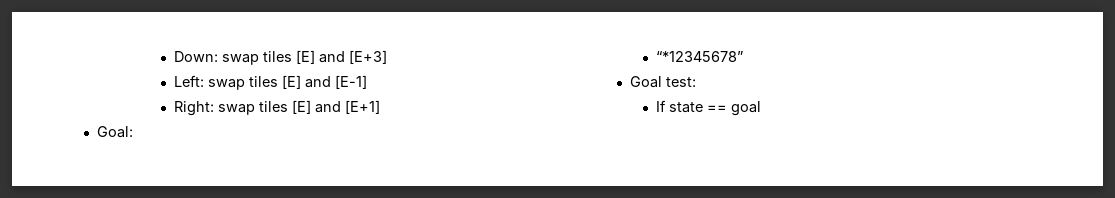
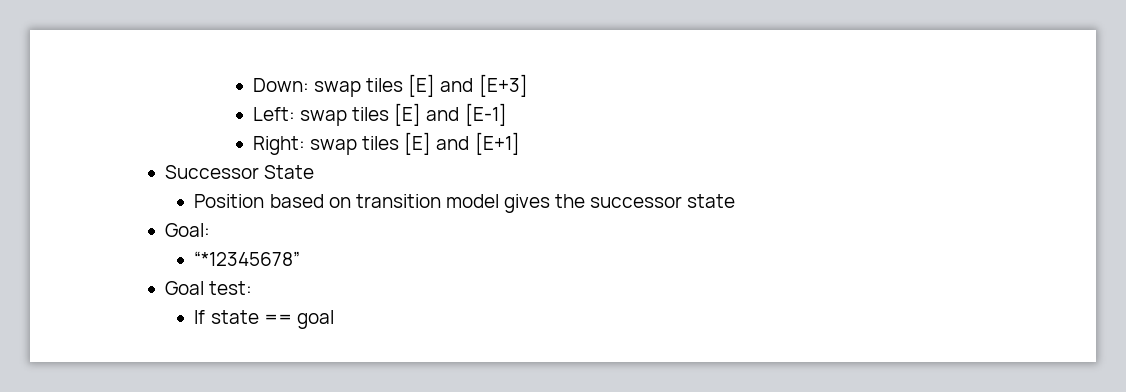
+ Successor State
+ Position based on transition model gives the successor state

